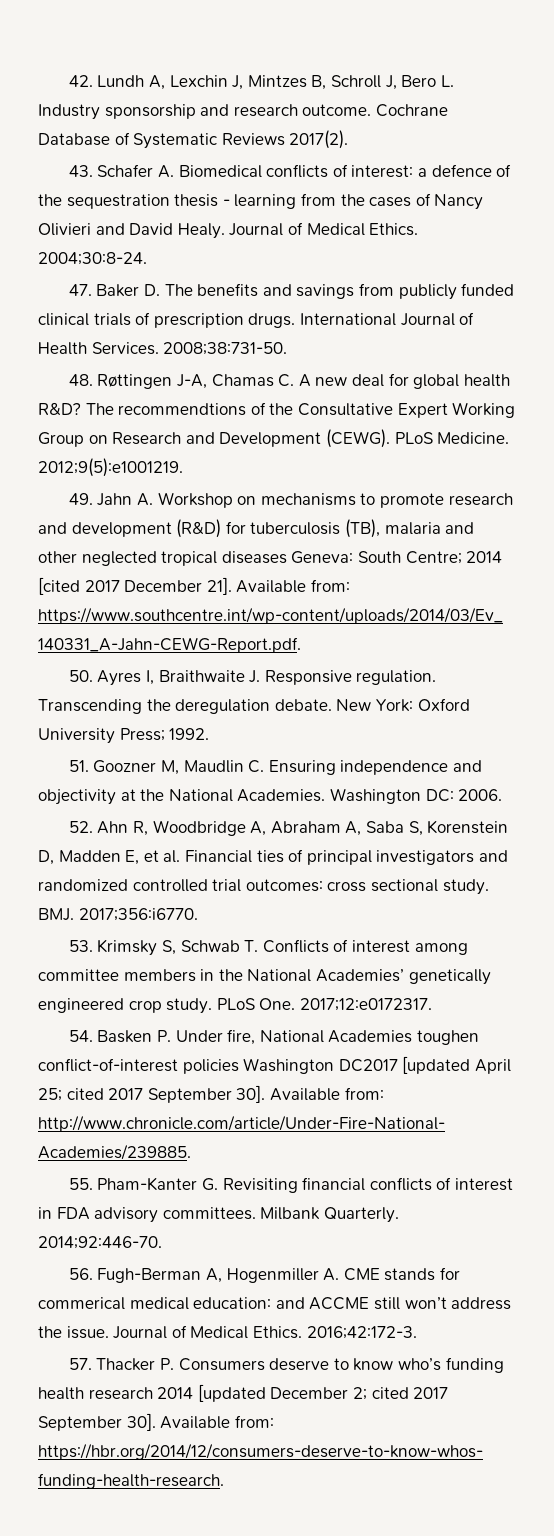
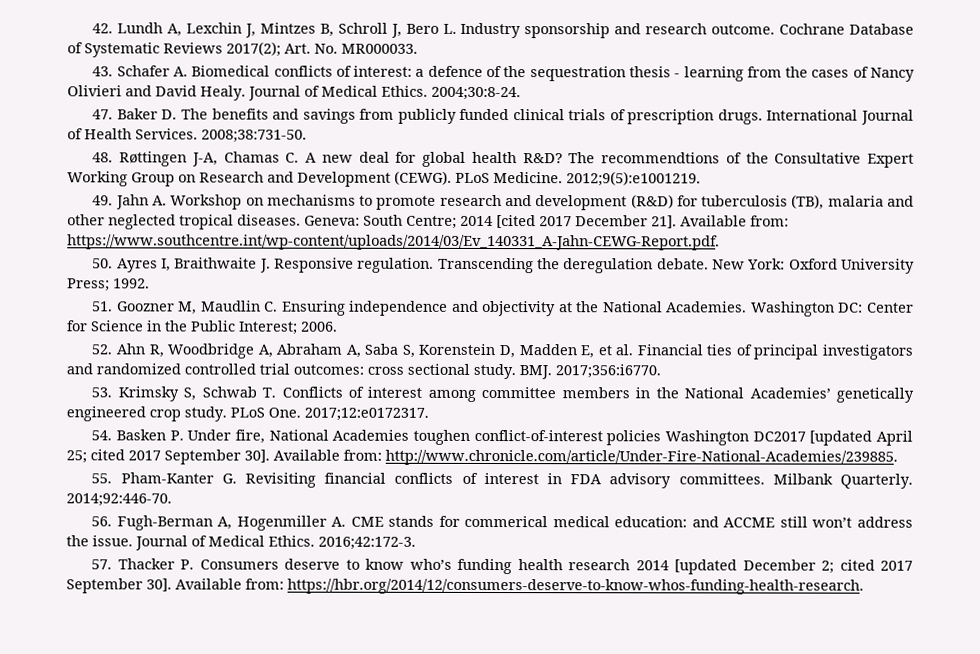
- Cochrane Database of Systematic Reviews 2017(2).
+ Cochrane Database of Systematic Reviews 2017(2); Art. No. MR000033.
- 49. Jahn A. Workshop on mechanisms to promote research and development (R&D) for tuberculosis (TB), malaria and other neglected tropical diseases Geneva: South Centre; 2014 [cited 2017 December 21].
+ 49. Jahn A. Workshop on mechanisms to promote research and development (R&D) for tuberculosis (TB), malaria and other neglected tropical diseases. Geneva: South Centre; 2014 [cited 2017 December 21].
- Washington DC: 2006.
+ Washington DC: Center for Science in the Public Interest; 2006.

